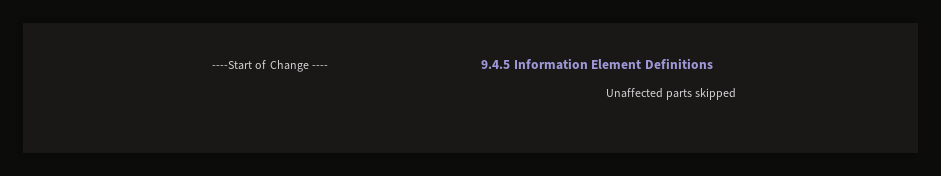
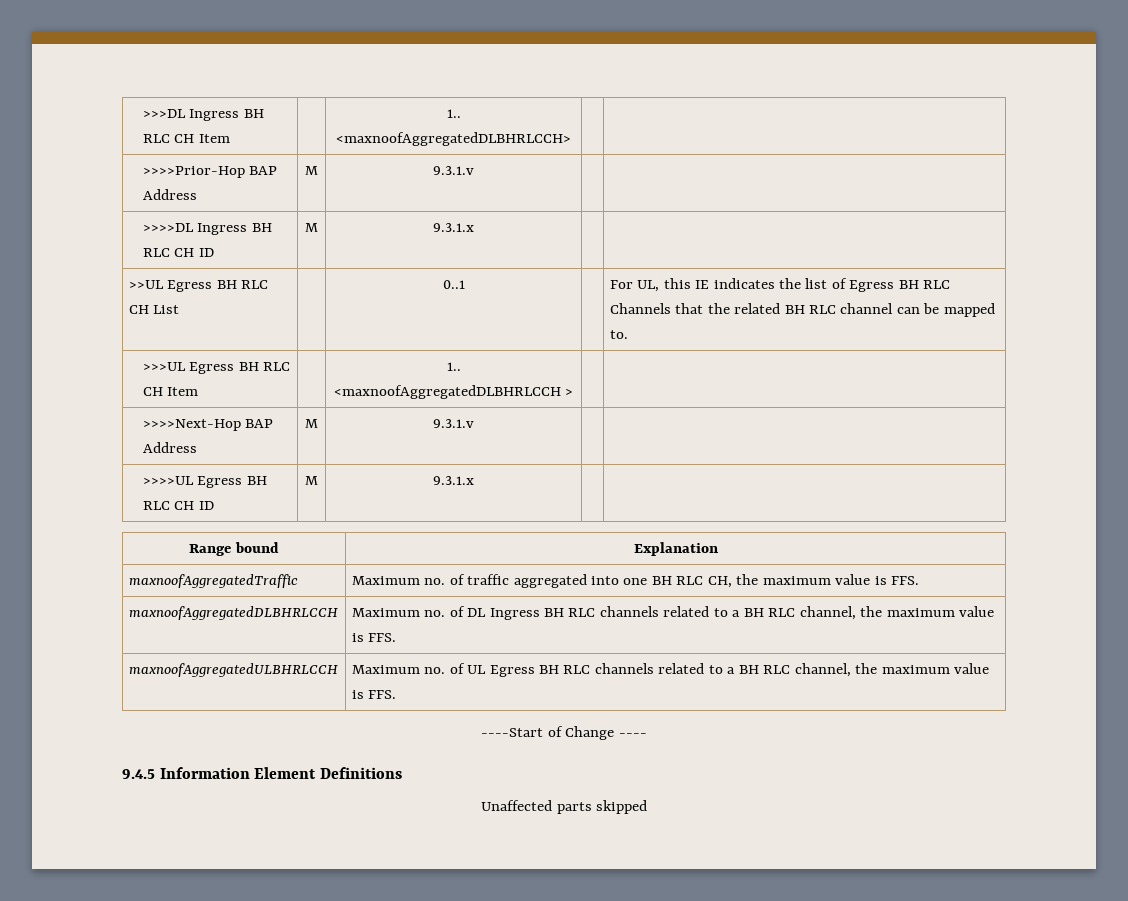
+ >>>DL Ingress BH RLC CH Item | | 1.. <maxnoofAggregatedDLBHRLCCH> | |
+ >>>>Prior-Hop BAP Address | M | 9.3.1.v | |
+ >>>>DL Ingress BH RLC CH ID | M | 9.3.1.x | |
+ >>UL Egress BH RLC CH List | | 0..1 | | For UL, this IE indicates the list of Egress BH RLC Channels that the related BH RLC channel can be mapped to.
+ >>>UL Egress BH RLC CH Item | | 1.. <maxnoofAggregatedDLBHRLCCH > | |
+ >>>>Next-Hop BAP Address | M | 9.3.1.v | |
+ >>>>UL Egress BH RLC CH ID | M | 9.3.1.x | |
+ Range bound | Explanation
+ maxnoofAggregatedTraffic | Maximum no. of traffic aggregated into one BH RLC CH, the maximum value is FFS.
+ maxnoofAggregatedDLBHRLCCH | Maximum no. of DL Ingress BH RLC channels related to a BH RLC channel, the maximum value is FFS.
+ maxnoofAggregatedULBHRLCCH | Maximum no. of UL Egress BH RLC channels related to a BH RLC channel, the maximum value is FFS.

